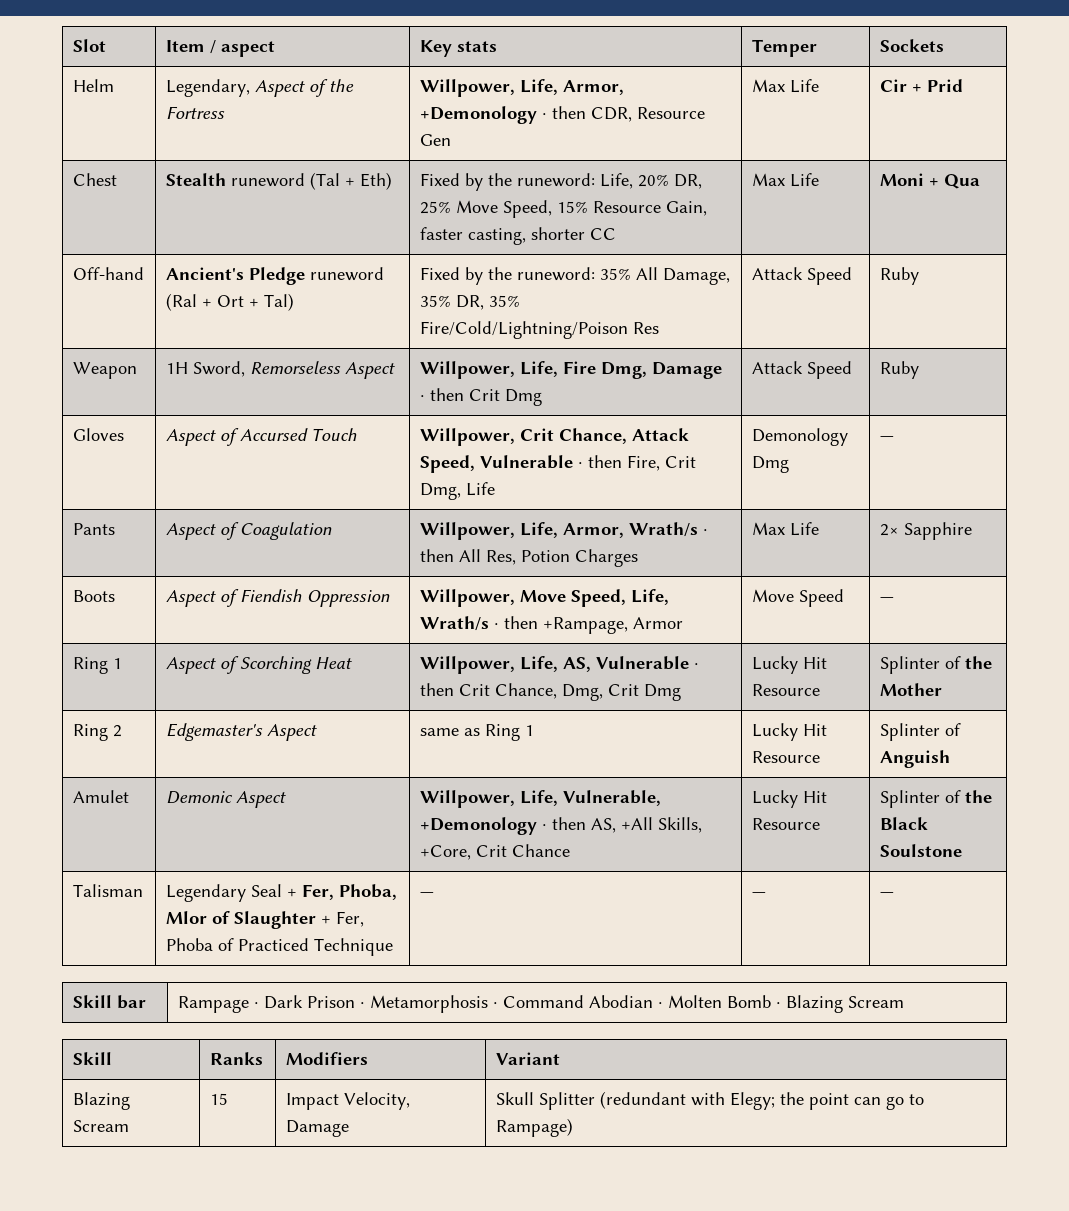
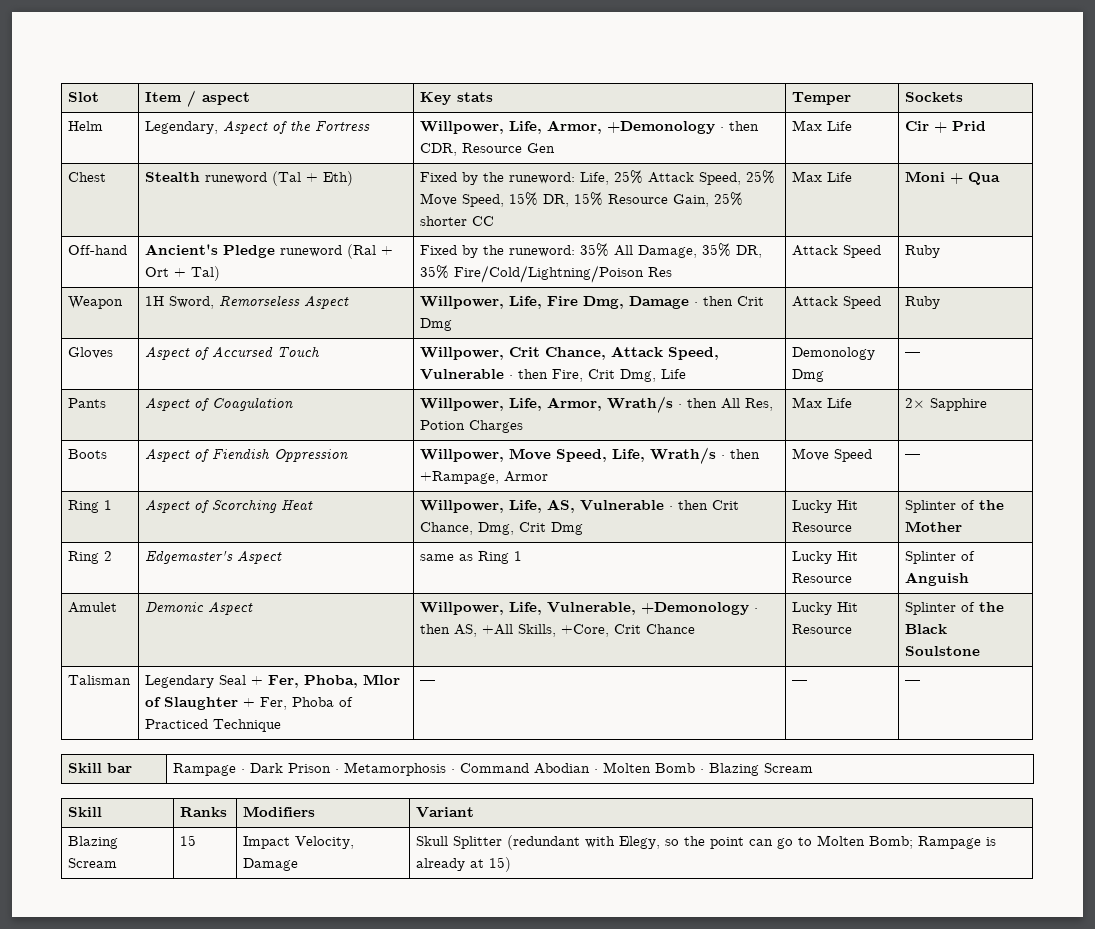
- Chest | Stealth runeword (Tal + Eth) | Fixed by the runeword: Life, 20% DR, 25% Move Speed, 15% Resource Gain, faster casting, shorter CC | Max Life | Moni + Qua
+ Chest | Stealth runeword (Tal + Eth) | Fixed by the runeword: Life, 25% Attack Speed, 25% Move Speed, 15% DR, 15% Resource Gain, 25% shorter CC | Max Life | Moni + Qua
- Blazing Scream | 15 | Impact Velocity, Damage | Skull Splitter (redundant with Elegy; the point can go to Rampage)
+ Blazing Scream | 15 | Impact Velocity, Damage | Skull Splitter (redundant with Elegy, so the point can go to Molten Bomb; Rampage is already at 15)

